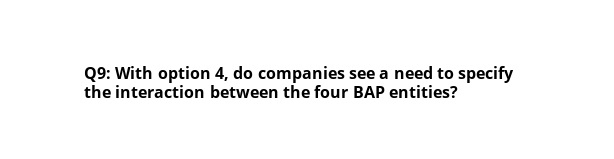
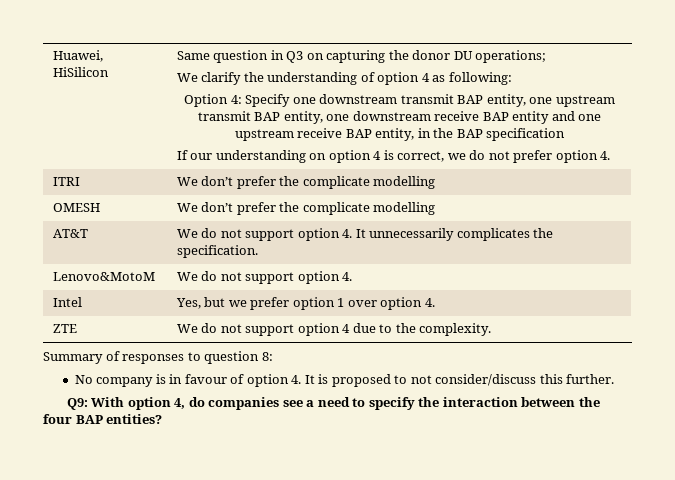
+ Huawei, HiSilicon | Same question in Q3 on capturing the donor DU operations;
+ We clarify the understanding of option 4 as following:
+ Option 4: Specify one downstream transmit BAP entity, one upstream transmit BAP entity, one downstream receive BAP entity and one upstream receive BAP entity, in the BAP specification
+ If our understanding on option 4 is correct, we do not prefer option 4.
+ ITRI | We don’t prefer the complicate modelling
+ OMESH | We don’t prefer the complicate modelling
+ AT&T | We do not support option 4. It unnecessarily complicates the specification.
+ Lenovo&MotoM | We do not support option 4.
+ Intel | Yes, but we prefer option 1 over option 4.
+ ZTE | We do not support option 4 due to the complexity.
+ Summary of responses to question 8:
+ No company is in favour of option 4. It is proposed to not consider/discuss this further.

